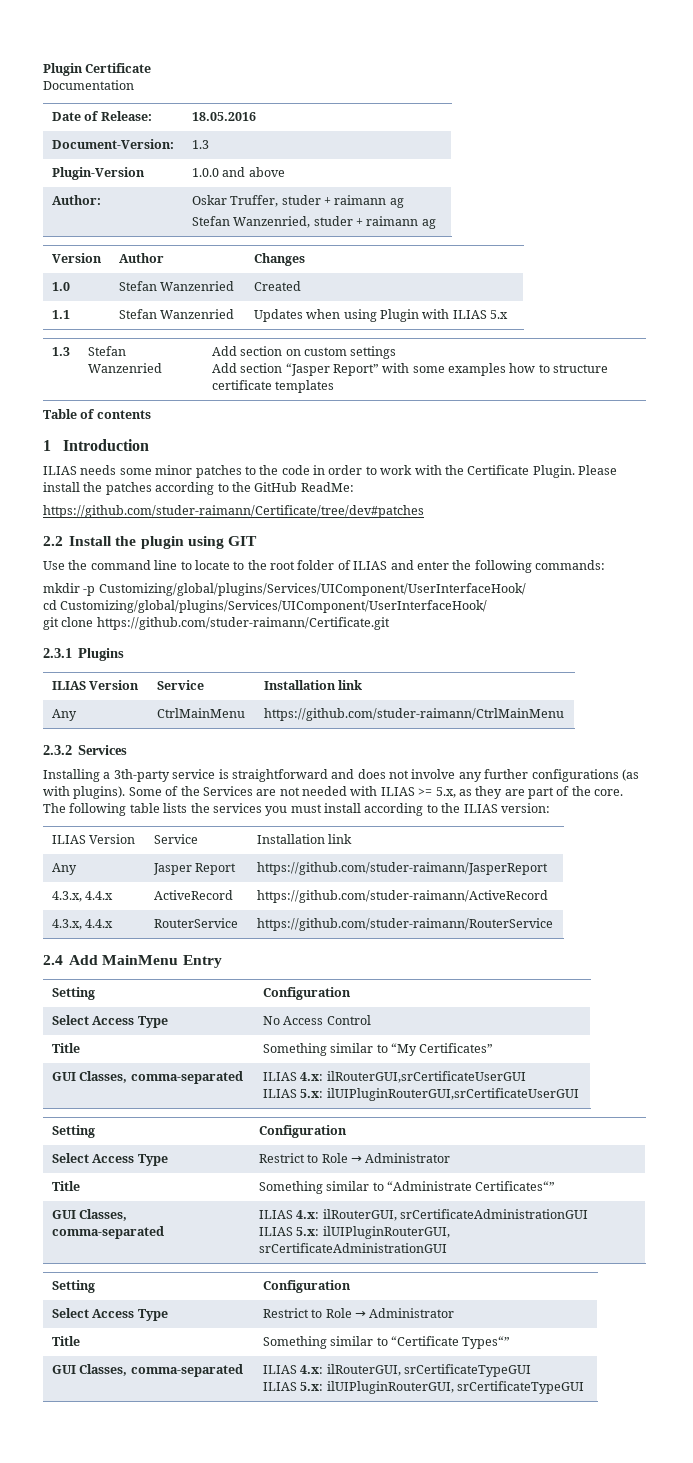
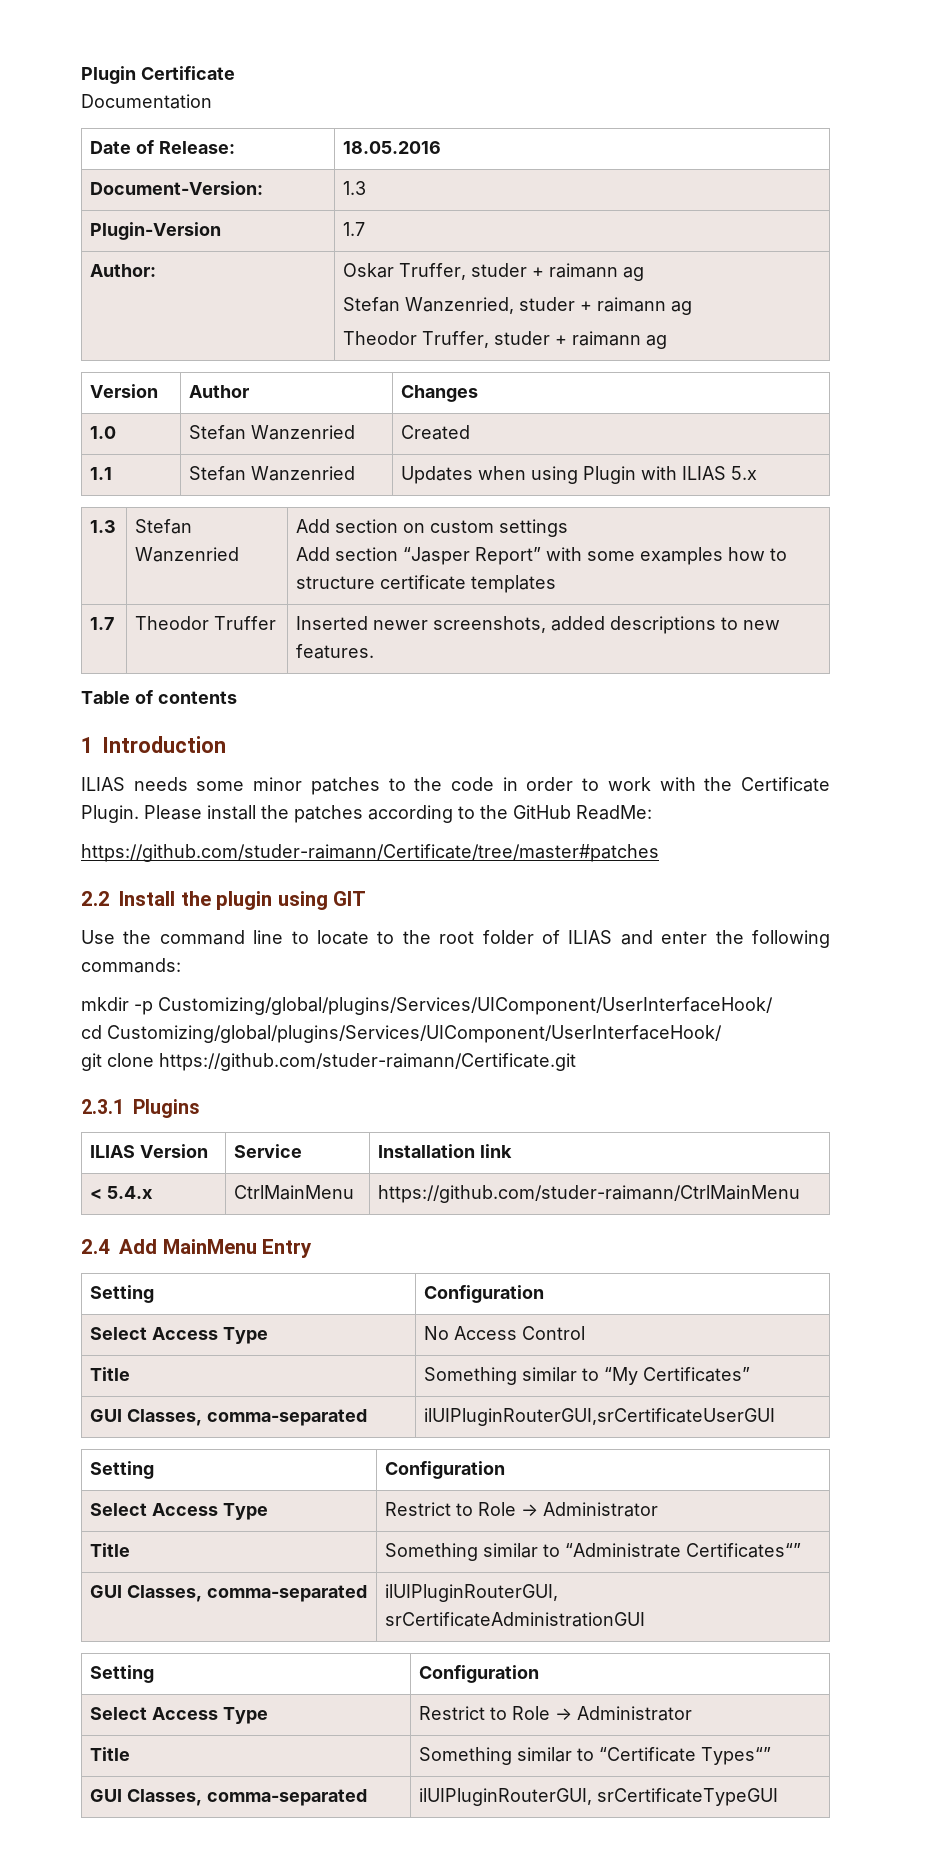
- Plugin-Version | 1.0.0 and above
+ Plugin-Version | 1.7
  Author: | Oskar Truffer, studer + raimann ag
  Stefan Wanzenried, studer + raimann ag
+ Theodor Truffer, studer + raimann ag
+ 1.7 | Theodor Truffer | Inserted newer screenshots, added descriptions to new features.
- https://github.com/studer-raimann/Certificate/tree/dev#patches
+ https://github.com/studer-raimann/Certificate/tree/master#patches
- Any | CtrlMainMenu | https://github.com/studer-raimann/CtrlMainMenu
+ < 5.4.x | CtrlMainMenu | https://github.com/studer-raimann/CtrlMainMenu
- 2.3.2 Services
- Installing a 3th-party service is straightforward and does not involve any further configurations (as with plugins). Some of the Services are not needed with ILIAS >= 5.x, as they are part of the core. The following table lists the services you must install according to the ILIAS version:
- ILIAS Version | Service | Installation link
- Any | Jasper Report | https://github.com/studer-raimann/JasperReport
- 4.3.x, 4.4.x | ActiveRecord | https://github.com/studer-raimann/ActiveRecord
- 4.3.x, 4.4.x | RouterService | https://github.com/studer-raimann/RouterService
- GUI Classes, comma-separated | ILIAS 4.x: ilRouterGUI,srCertificateUserGUI
- ILIAS 5.x: ilUIPluginRouterGUI,srCertificateUserGUI
+ GUI Classes, comma-separated | ilUIPluginRouterGUI,srCertificateUserGUI
- GUI Classes, comma-separated | ILIAS 4.x: ilRouterGUI, srCertificateAdministrationGUI
- ILIAS 5.x: ilUIPluginRouterGUI, srCertificateAdministrationGUI
+ GUI Classes, comma-separated | ilUIPluginRouterGUI, srCertificateAdministrationGUI
- GUI Classes, comma-separated | ILIAS 4.x: ilRouterGUI, srCertificateTypeGUI
- ILIAS 5.x: ilUIPluginRouterGUI, srCertificateTypeGUI
+ GUI Classes, comma-separated | ilUIPluginRouterGUI, srCertificateTypeGUI

